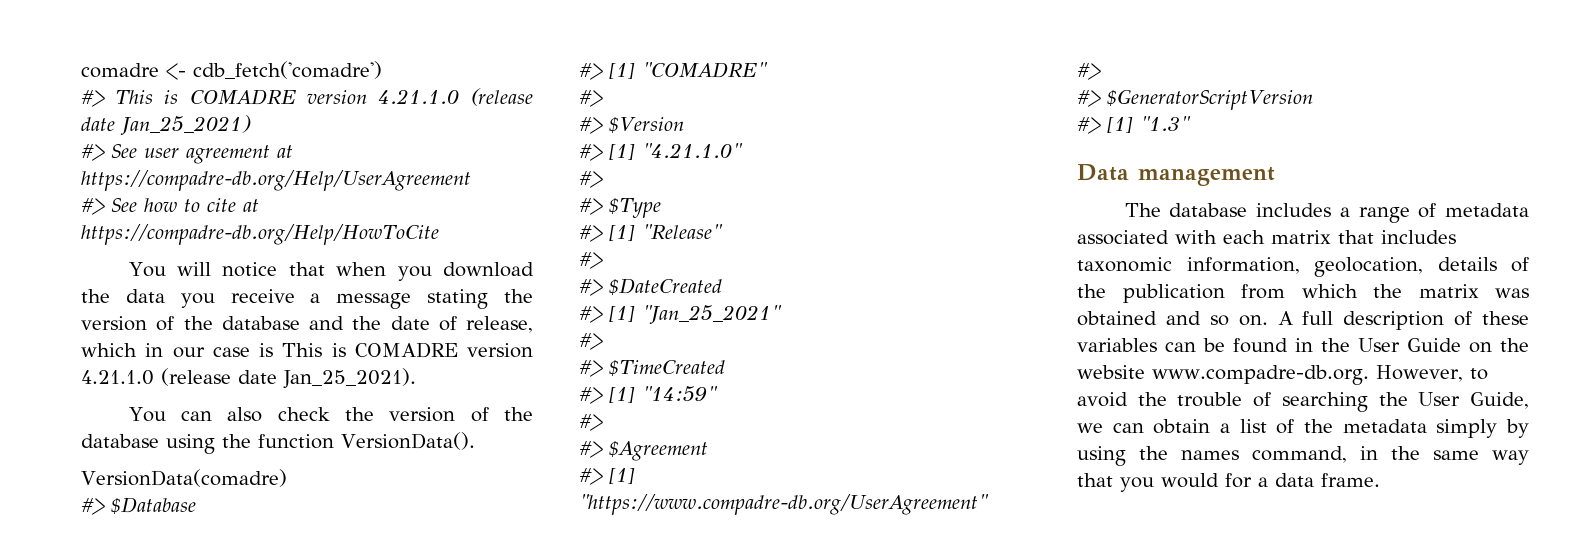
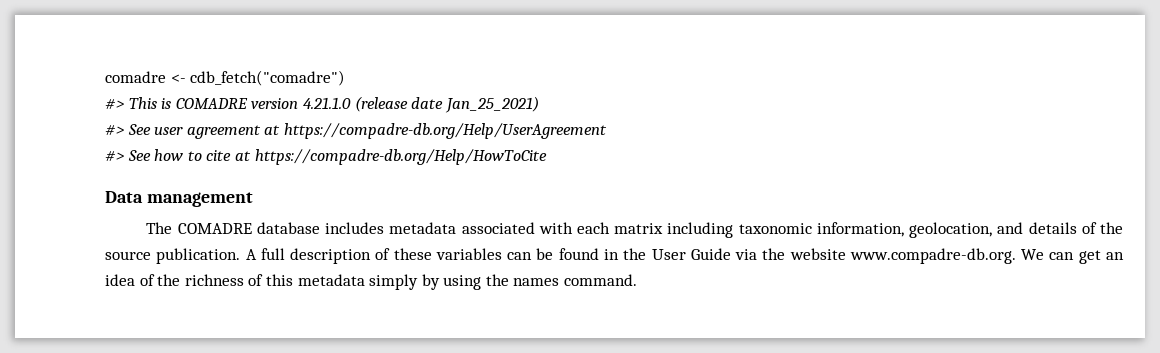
- comadre <- cdb_fetch('comadre')
+ comadre <- cdb_fetch("comadre")
- You will notice that when you download the data you receive a message stating the version of the database and the date of release, which in our case is This is COMADRE version 4.21.1.0 (release date Jan_25_2021).
- You can also check the version of the database using the function VersionData().
- VersionData(comadre)
- #> $Database
- #> [1] "COMADRE"
- #>
- #> $Version
- #> [1] "4.21.1.0"
- #>
- #> $Type
- #> [1] "Release"
- #>
- #> $DateCreated
- #> [1] "Jan_25_2021"
- #>
- #> $TimeCreated
- #> [1] "14:59"
- #>
- #> $Agreement
- #> [1] "https://www.compadre-db.org/UserAgreement"
- #>
- #> $GeneratorScriptVersion
- #> [1] "1.3"
- The database includes a range of metadata associated with each matrix that includes taxonomic information, geolocation, details of the publication from which the matrix was obtained and so on.
+ The COMADRE database includes metadata associated with each matrix including taxonomic information, geolocation, and details of the source publication.
- A full description of these variables can be found in the User Guide on the website www.compadre-db.org. However, to avoid the trouble of searching the User Guide, we can obtain a list of the metadata simply by using the names command, in the same way that you would for a data frame.
+ A full description of these variables can be found in the User Guide via the website www.compadre-db.org. We can get an idea of the richness of this metadata simply by using the names command.

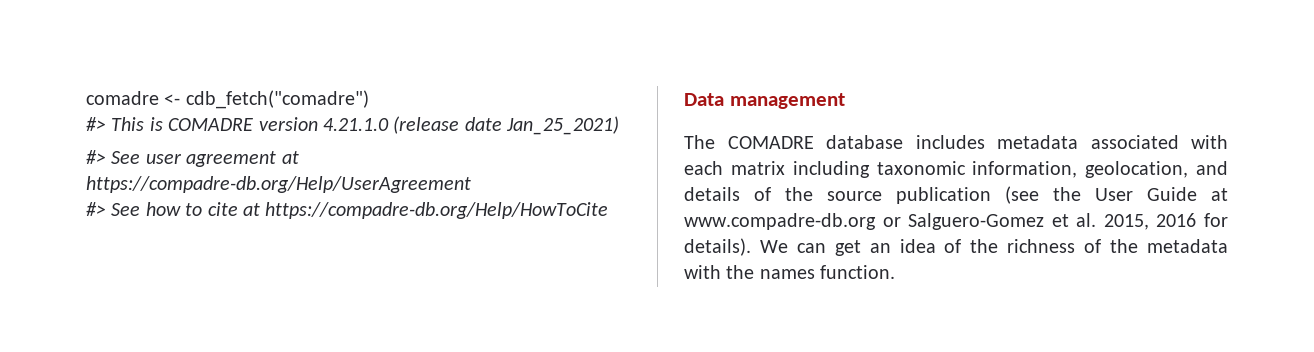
- The COMADRE database includes metadata associated with each matrix including taxonomic information, geolocation, and details of the source publication. A full description of these variables can be found in the User Guide via the website www.compadre-db.org. We can get an idea of the richness of this metadata simply by using the names command.
+ The COMADRE database includes metadata associated with each matrix including taxonomic information, geolocation, and details of the source publication (see the User Guide at www.compadre-db.org or Salguero-Gomez et al. 2015, 2016 for details). We can get an idea of the richness of the metadata with the names function.

